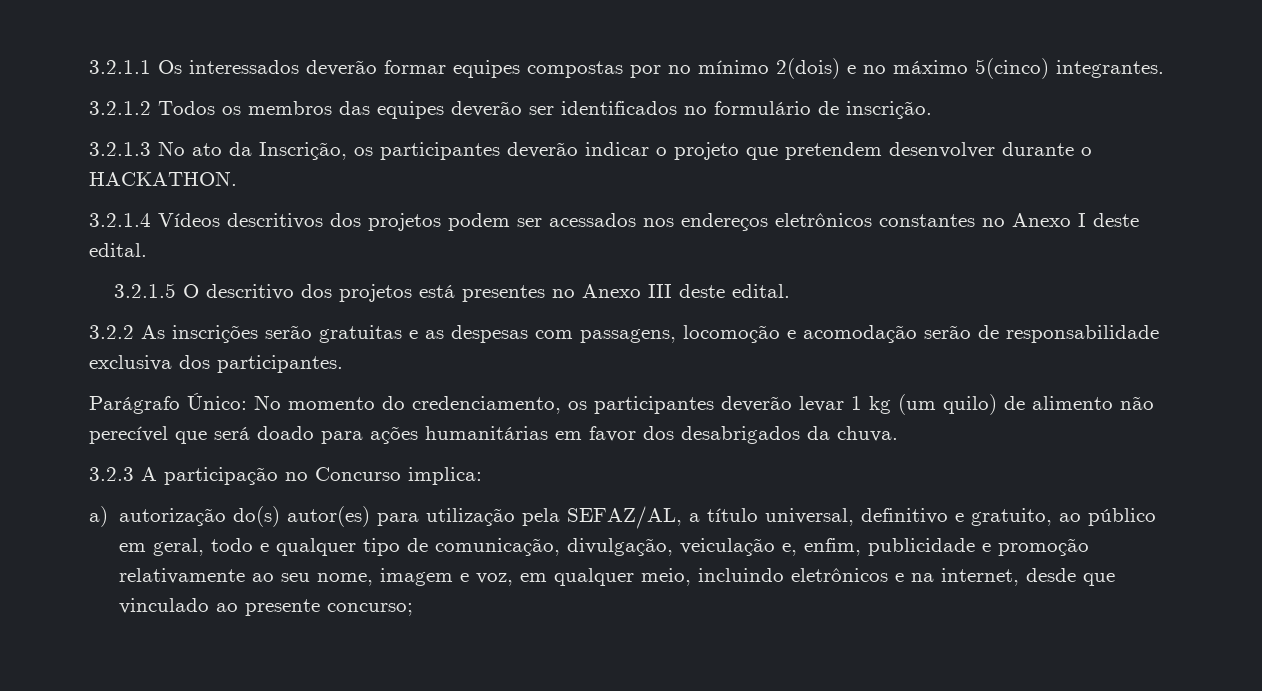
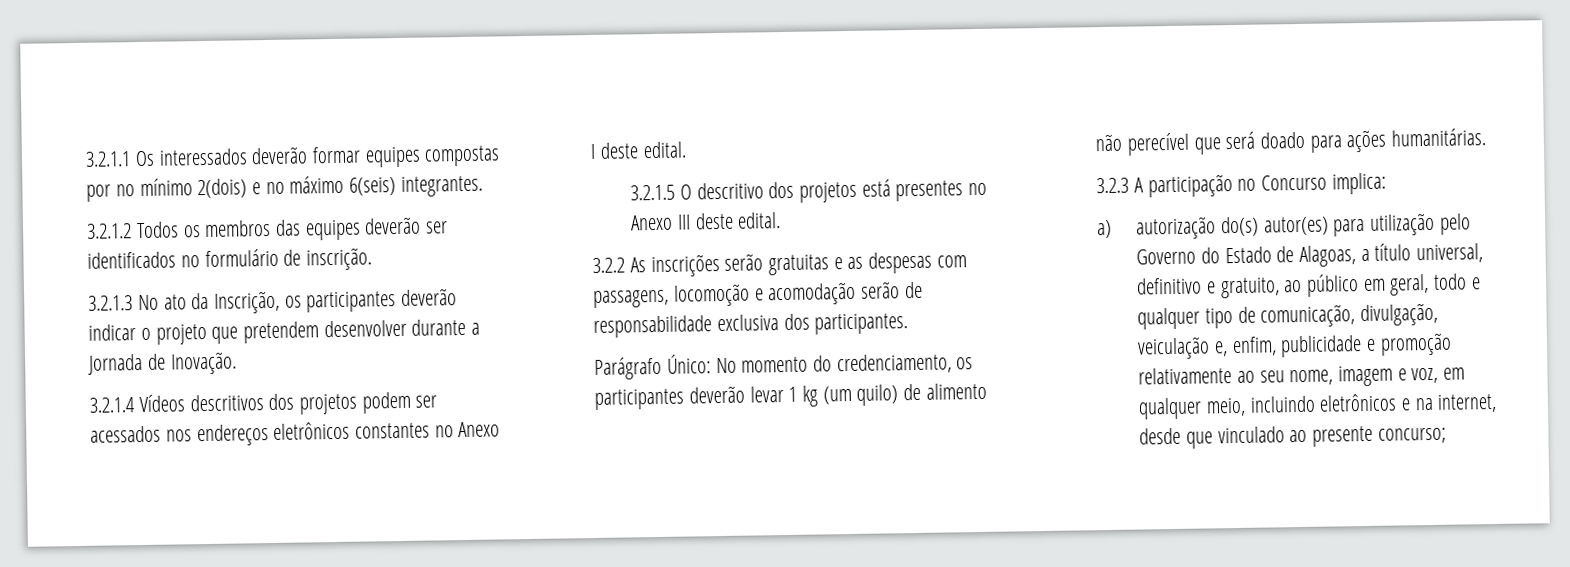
- 3.2.1.1 Os interessados deverão formar equipes compostas por no mínimo 2(dois) e no máximo 5(cinco) integrantes.
+ 3.2.1.1 Os interessados deverão formar equipes compostas por no mínimo 2(dois) e no máximo 6(seis) integrantes.
- 3.2.1.3 No ato da Inscrição, os participantes deverão indicar o projeto que pretendem desenvolver durante o HACKATHON.
+ 3.2.1.3 No ato da Inscrição, os participantes deverão indicar o projeto que pretendem desenvolver durante a Jornada de Inovação.
- Parágrafo Único: No momento do credenciamento, os participantes deverão levar 1 kg (um quilo) de alimento não perecível que será doado para ações humanitárias em favor dos desabrigados da chuva.
+ Parágrafo Único: No momento do credenciamento, os participantes deverão levar 1 kg (um quilo) de alimento não perecível que será doado para ações humanitárias.
- a) autorização do(s) autor(es) para utilização pela SEFAZ/AL, a título universal, definitivo e gratuito, ao público em geral, todo e qualquer tipo de comunicação, divulgação, veiculação e, enfim, publicidade e promoção relativamente ao seu nome, imagem e voz, em qualquer meio, incluindo eletrônicos e na internet, desde que vinculado ao presente concurso;
+ a) autorização do(s) autor(es) para utilização pelo Governo do Estado de Alagoas, a título universal, definitivo e gratuito, ao público em geral, todo e qualquer tipo de comunicação, divulgação, veiculação e, enfim, publicidade e promoção relativamente ao seu nome, imagem e voz, em qualquer meio, incluindo eletrônicos e na internet, desde que vinculado ao presente concurso;

